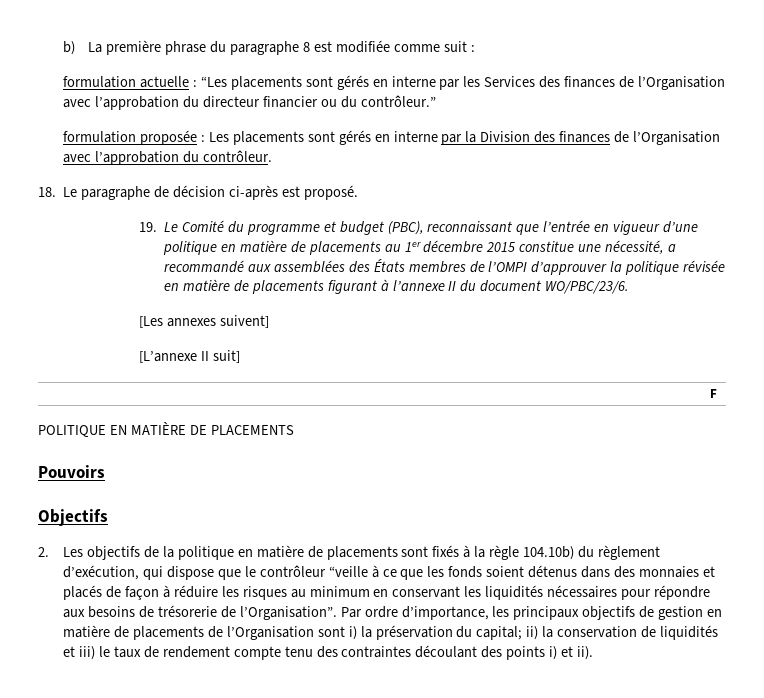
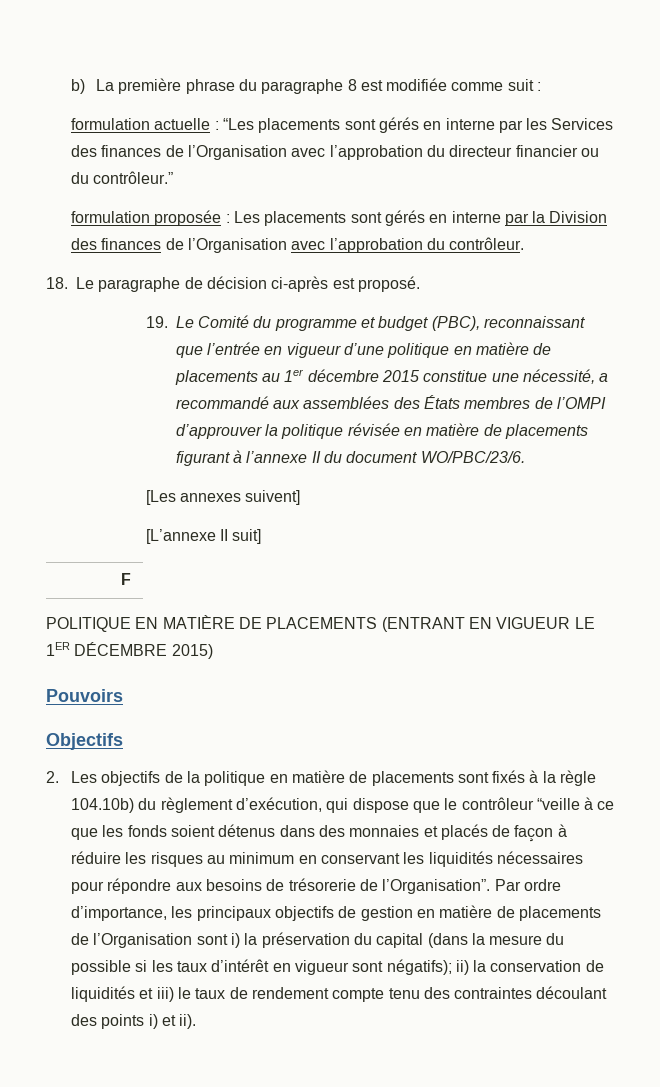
- POLITIQUE EN MATIÈRE DE PLACEMENTS
+ POLITIQUE EN MATIÈRE DE PLACEMENTS (ENTRANT EN VIGUEUR LE 1ER DÉCEMBRE 2015)
- Par ordre d’importance, les principaux objectifs de gestion en matière de placements de l’Organisation sont i) la préservation du capital; ii) la conservation de liquidités et iii) le taux de rendement compte tenu des contraintes découlant des points i) et ii).
+ Par ordre d’importance, les principaux objectifs de gestion en matière de placements de l’Organisation sont i) la préservation du capital (dans la mesure du possible si les taux d’intérêt en vigueur sont négatifs); ii) la conservation de liquidités et iii) le taux de rendement compte tenu des contraintes découlant des points i) et ii).

